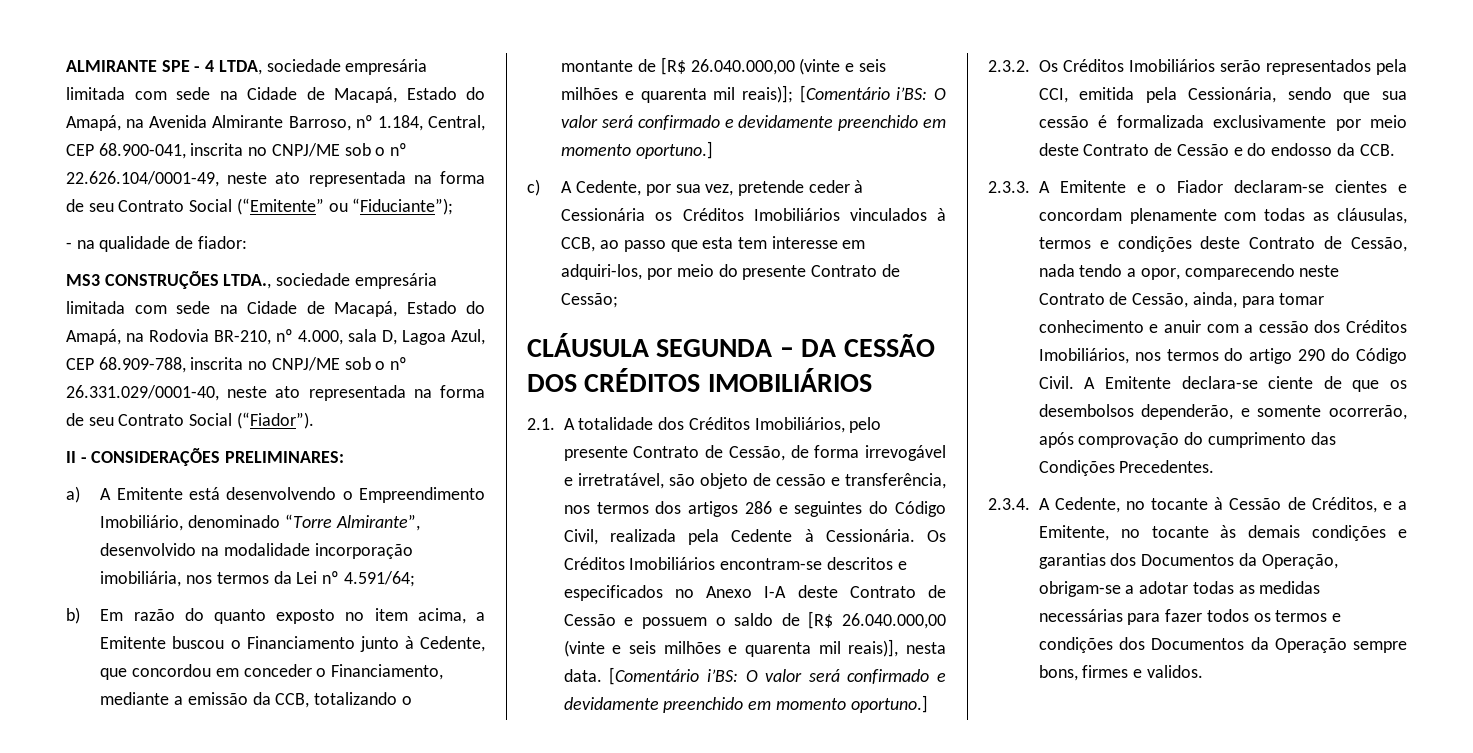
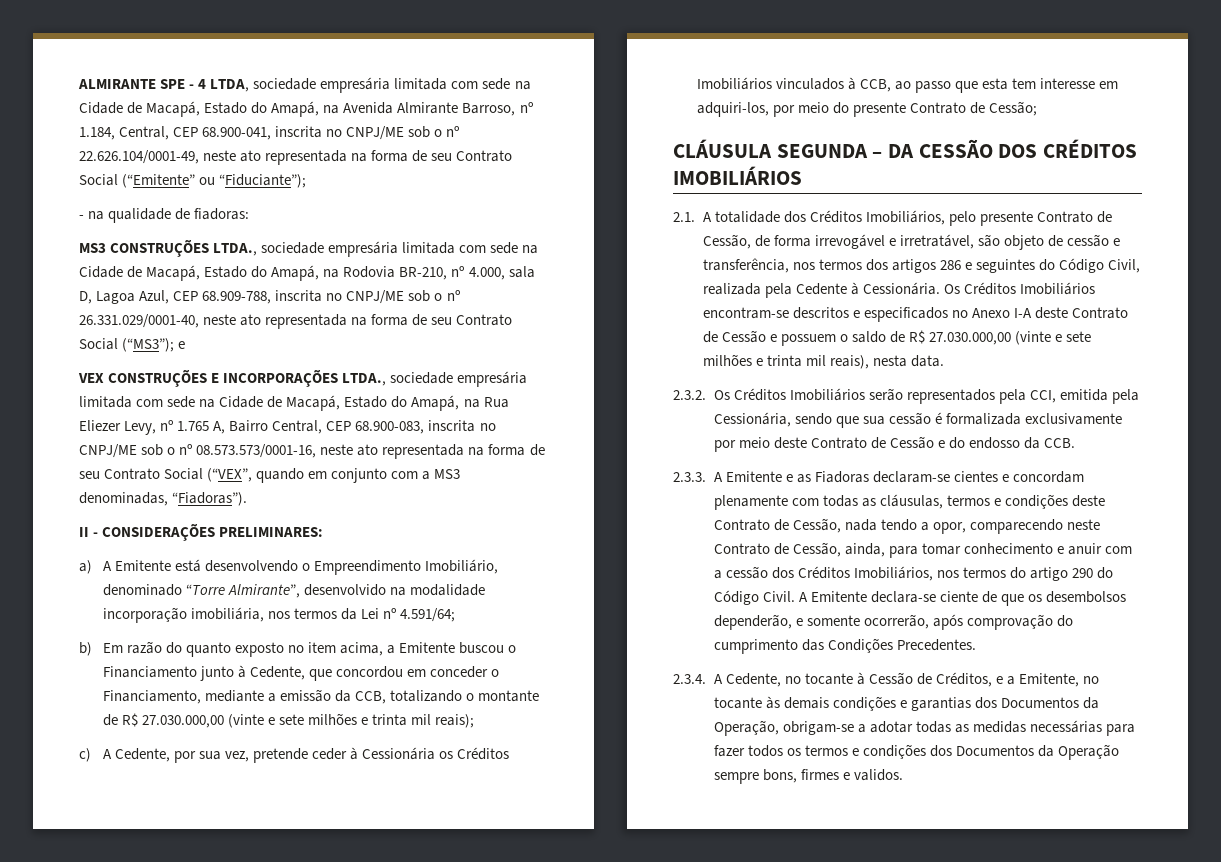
- - na qualidade de fiador:
+ - na qualidade de fiadoras:
- MS3 CONSTRUÇÕES LTDA., sociedade empresária limitada com sede na Cidade de Macapá, Estado do Amapá, na Rodovia BR-210, nº 4.000, sala D, Lagoa Azul, CEP 68.909-788, inscrita no CNPJ/ME sob o nº 26.331.029/0001-40, neste ato representada na forma de seu Contrato Social (“Fiador”).
+ MS3 CONSTRUÇÕES LTDA., sociedade empresária limitada com sede na Cidade de Macapá, Estado do Amapá, na Rodovia BR-210, nº 4.000, sala D, Lagoa Azul, CEP 68.909-788, inscrita no CNPJ/ME sob o nº 26.331.029/0001-40, neste ato representada na forma de seu Contrato Social (“MS3”); e
+ VEX CONSTRUÇÕES E INCORPORAÇÕES LTDA., sociedade empresária limitada com sede na Cidade de Macapá, Estado do Amapá, na Rua Eliezer Levy, nº 1.765 A, Bairro Central, CEP 68.900-083, inscrita no CNPJ/ME sob o nº 08.573.573/0001-16, neste ato representada na forma de seu Contrato Social (“VEX”, quando em conjunto com a MS3 denominadas, “Fiadoras”).
- b) Em razão do quanto exposto no item acima, a Emitente buscou o Financiamento junto à Cedente, que concordou em conceder o Financiamento, mediante a emissão da CCB, totalizando o montante de [R$ 26.040.000,00 (vinte e seis milhões e quarenta mil reais)]; [Comentário i’BS: O valor será confirmado e devidamente preenchido em momento oportuno.]
+ b) Em razão do quanto exposto no item acima, a Emitente buscou o Financiamento junto à Cedente, que concordou em conceder o Financiamento, mediante a emissão da CCB, totalizando o montante de R$ 27.030.000,00 (vinte e sete milhões e trinta mil reais);
- Os Créditos Imobiliários encontram-se descritos e especificados no Anexo I-A deste Contrato de Cessão e possuem o saldo de [R$ 26.040.000,00 (vinte e seis milhões e quarenta mil reais)], nesta data. [Comentário i’BS: O valor será confirmado e devidamente preenchido em momento oportuno.]
+ Os Créditos Imobiliários encontram-se descritos e especificados no Anexo I-A deste Contrato de Cessão e possuem o saldo de R$ 27.030.000,00 (vinte e sete milhões e trinta mil reais), nesta data.
- 2.3.3. A Emitente e o Fiador declaram-se cientes e concordam plenamente com todas as cláusulas, termos e condições deste Contrato de Cessão, nada tendo a opor, comparecendo neste Contrato de Cessão, ainda, para tomar conhecimento e anuir com a cessão dos Créditos Imobiliários, nos termos do artigo 290 do Código Civil.
+ 2.3.3. A Emitente e as Fiadoras declaram-se cientes e concordam plenamente com todas as cláusulas, termos e condições deste Contrato de Cessão, nada tendo a opor, comparecendo neste Contrato de Cessão, ainda, para tomar conhecimento e anuir com a cessão dos Créditos Imobiliários, nos termos do artigo 290 do Código Civil.

